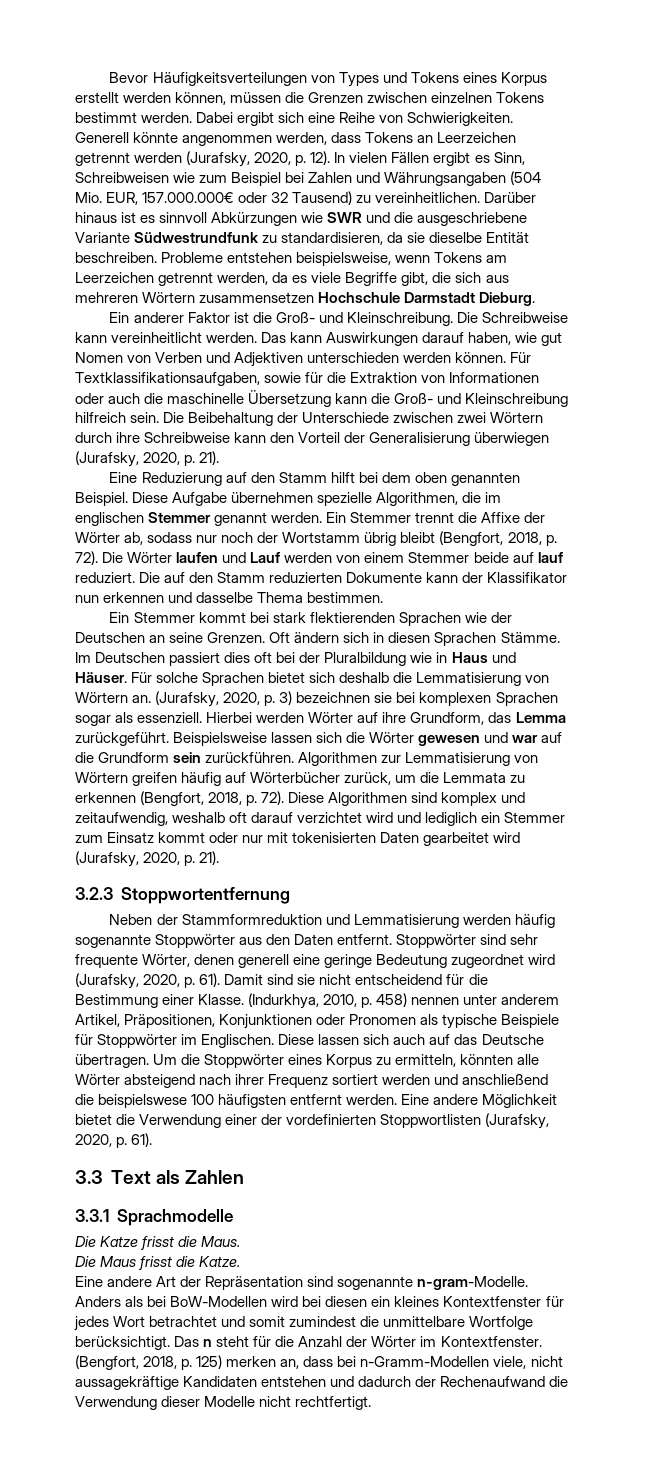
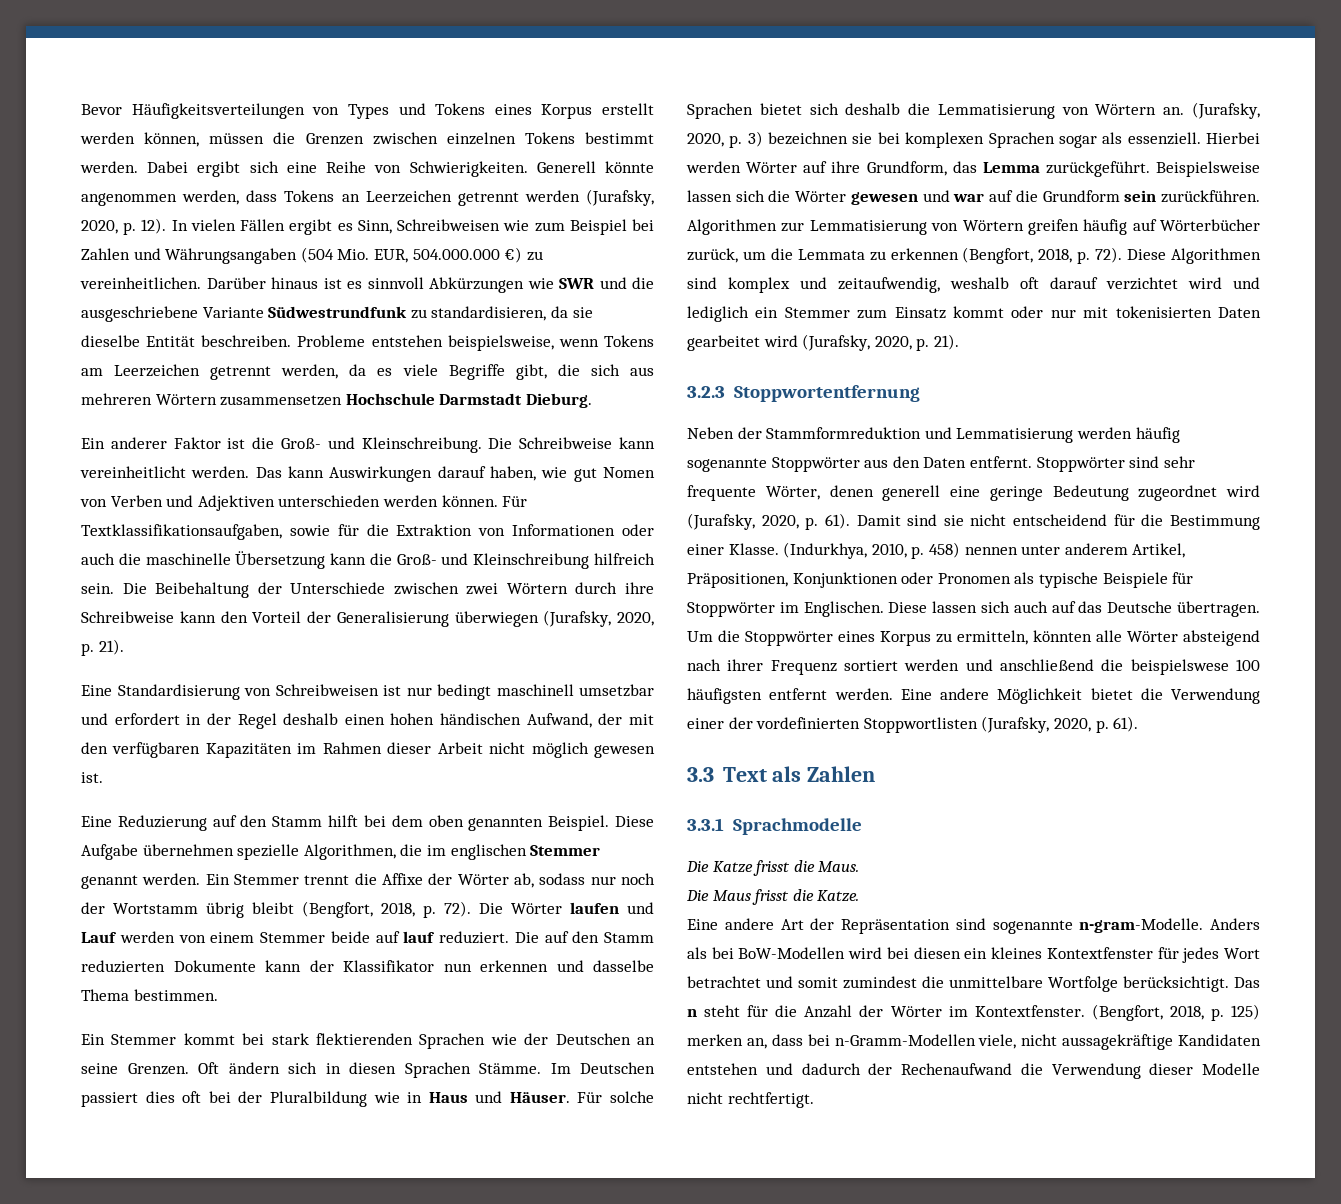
- In vielen Fällen ergibt es Sinn, Schreibweisen wie zum Beispiel bei Zahlen und Währungsangaben (504 Mio. EUR, 157.000.000€ oder 32 Tausend) zu vereinheitlichen.
+ In vielen Fällen ergibt es Sinn, Schreibweisen wie zum Beispiel bei Zahlen und Währungsangaben (504 Mio. EUR, 504.000.000 €) zu vereinheitlichen.
+ Eine Standardisierung von Schreibweisen ist nur bedingt maschinell umsetzbar und erfordert in der Regel deshalb einen hohen händischen Aufwand, der mit den verfügbaren Kapazitäten im Rahmen dieser Arbeit nicht möglich gewesen ist.

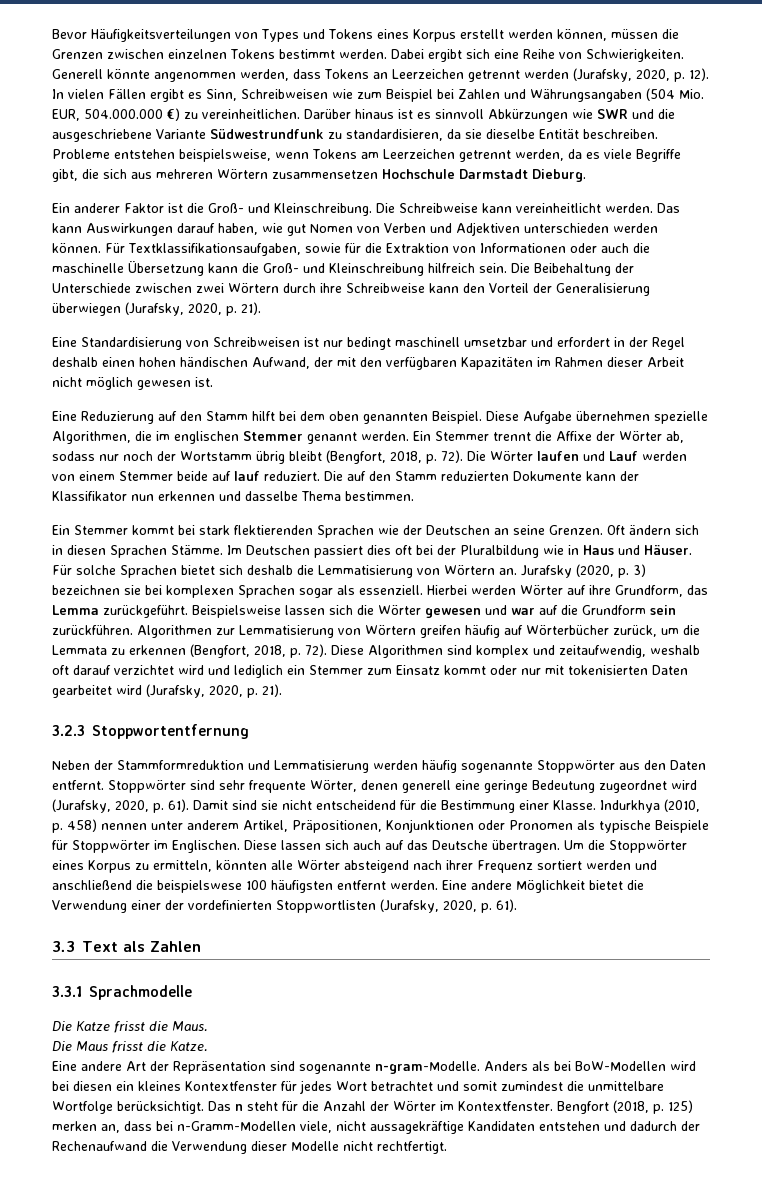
- (Jurafsky, 2020, p. 3) bezeichnen sie bei komplexen Sprachen sogar als essenziell.
+ Jurafsky (2020, p. 3) bezeichnen sie bei komplexen Sprachen sogar als essenziell.
- (Indurkhya, 2010, p. 458) nennen unter anderem Artikel, Präpositionen, Konjunktionen oder Pronomen als typische Beispiele für Stoppwörter im Englischen.
+ Indurkhya (2010, p. 458) nennen unter anderem Artikel, Präpositionen, Konjunktionen oder Pronomen als typische Beispiele für Stoppwörter im Englischen.
- (Bengfort, 2018, p. 125) merken an, dass bei n-Gramm-Modellen viele, nicht aussagekräftige Kandidaten entstehen und dadurch der Rechenaufwand die Verwendung dieser Modelle nicht rechtfertigt.
+ Bengfort (2018, p. 125) merken an, dass bei n-Gramm-Modellen viele, nicht aussagekräftige Kandidaten entstehen und dadurch der Rechenaufwand die Verwendung dieser Modelle nicht rechtfertigt.

